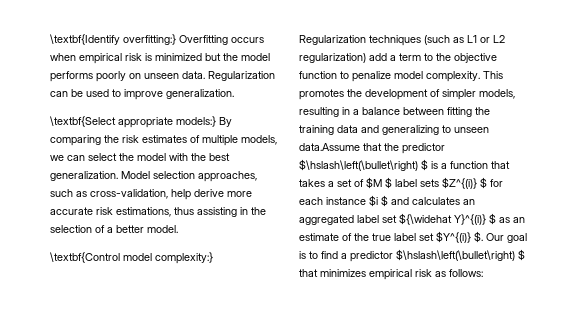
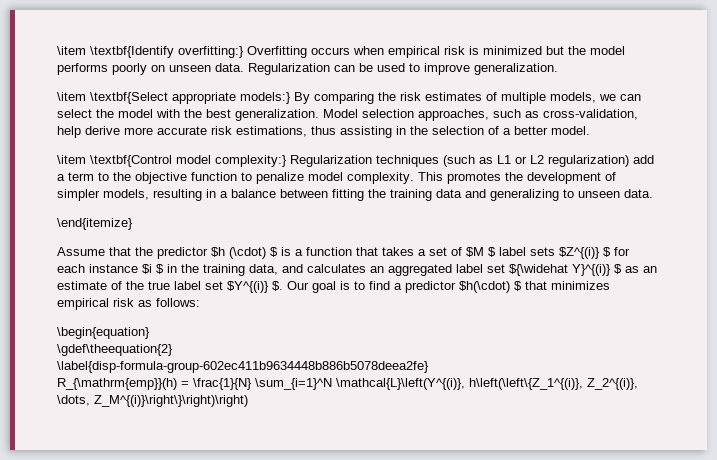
- \textbf{Identify overfitting:} Overfitting occurs when empirical risk is minimized but the model performs poorly on unseen data.
+ \item \textbf{Identify overfitting:} Overfitting occurs when empirical risk is minimized but the model performs poorly on unseen data.
- \textbf{Select appropriate models:} By comparing the risk estimates of multiple models, we can select the model with the best generalization.
+ \item \textbf{Select appropriate models:} By comparing the risk estimates of multiple models, we can select the model with the best generalization.
- \textbf{Control model complexity:} Regularization techniques (such as L1 or L2 regularization) add a term to the objective function to penalize model complexity.
+ \item \textbf{Control model complexity:} Regularization techniques (such as L1 or L2 regularization) add a term to the objective function to penalize model complexity.
- This promotes the development of simpler models, resulting in a balance between fitting the training data and generalizing to unseen data.Assume that the predictor $\hslash\left(\bullet\right) $ is a function that takes a set of $M $ label sets $Z^{(i)} $ for each instance $i $ and calculates an aggregated label set ${\widehat Y}^{(i)} $ as an estimate of the true label set $Y^{(i)} $.
+ This promotes the development of simpler models, resulting in a balance between fitting the training data and generalizing to unseen data.
+ \end{itemize}
+ Assume that the predictor $h (\cdot) $ is a function that takes a set of $M $ label sets $Z^{(i)} $ for each instance $i $ in the training data, and calculates an aggregated label set ${\widehat Y}^{(i)} $ as an estimate of the true label set $Y^{(i)} $.
- Our goal is to find a predictor $\hslash\left(\bullet\right) $ that minimizes empirical risk as follows:
+ Our goal is to find a predictor $h(\cdot) $ that minimizes empirical risk as follows:
+ \begin{equation}
+ \gdef\theequation{2}
+ \label{disp-formula-group-602ec411b9634448b886b5078deea2fe}
+ R_{\mathrm{emp}}(h) = \frac{1}{N} \sum_{i=1}^N \mathcal{L}\left(Y^{(i)}, h\left(\left\{Z_1^{(i)}, Z_2^{(i)}, \dots, Z_M^{(i)}\right\}\right)\right)

